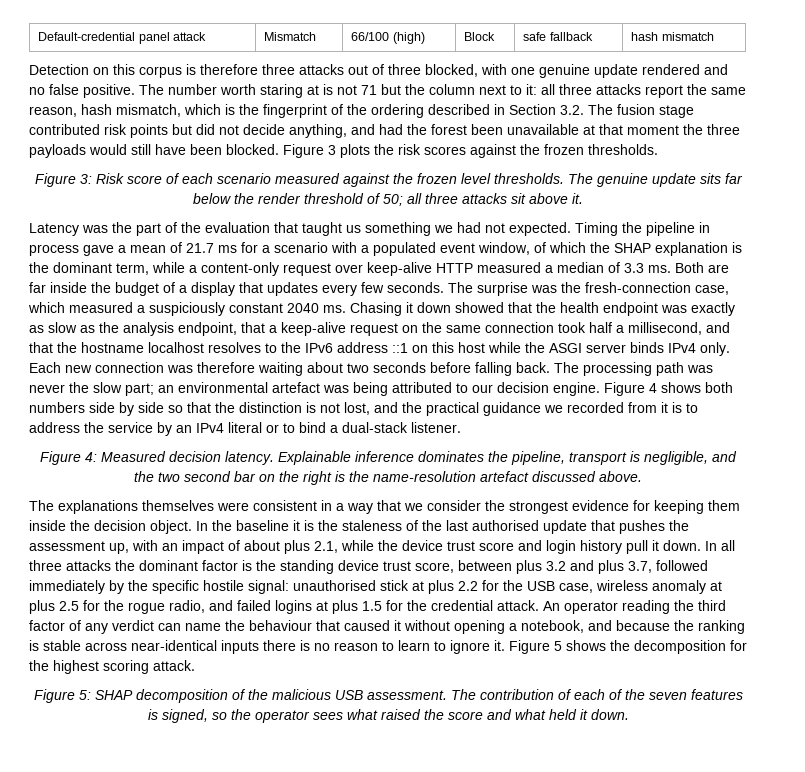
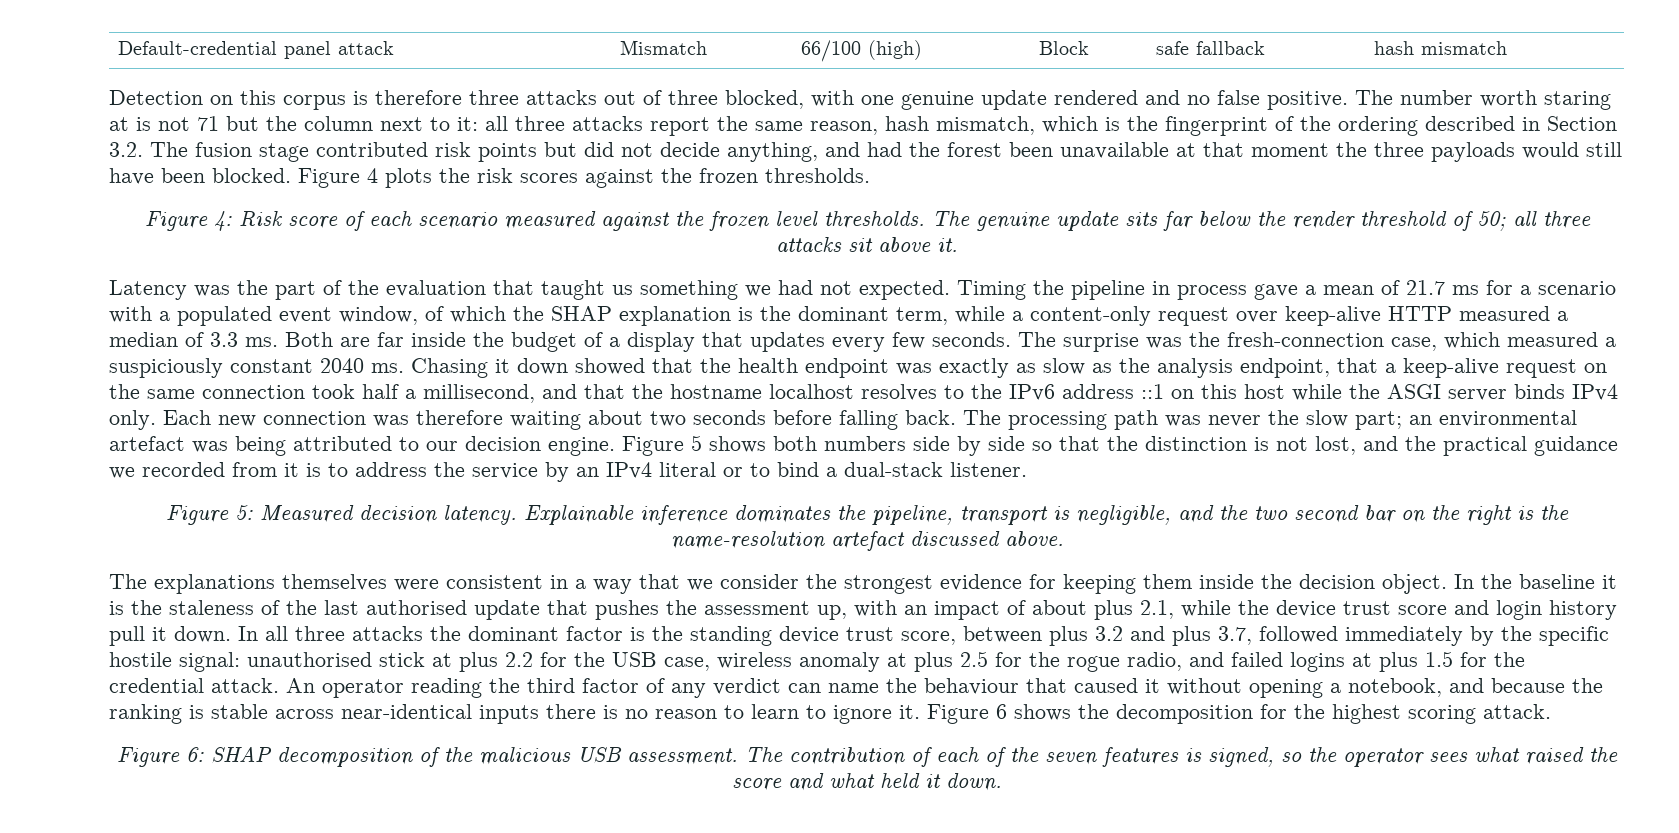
- Figure 3 plots the risk scores against the frozen thresholds.
+ Figure 4 plots the risk scores against the frozen thresholds.
- Figure 3: Risk score of each scenario measured against the frozen level thresholds.
+ Figure 4: Risk score of each scenario measured against the frozen level thresholds.
- Figure 4 shows both numbers side by side so that the distinction is not lost, and the practical guidance we recorded from it is to address the service by an IPv4 literal or to bind a dual-stack listener.
+ Figure 5 shows both numbers side by side so that the distinction is not lost, and the practical guidance we recorded from it is to address the service by an IPv4 literal or to bind a dual-stack listener.
- Figure 4: Measured decision latency.
+ Figure 5: Measured decision latency.
- Figure 5 shows the decomposition for the highest scoring attack.
+ Figure 6 shows the decomposition for the highest scoring attack.
- Figure 5: SHAP decomposition of the malicious USB assessment.
+ Figure 6: SHAP decomposition of the malicious USB assessment.

